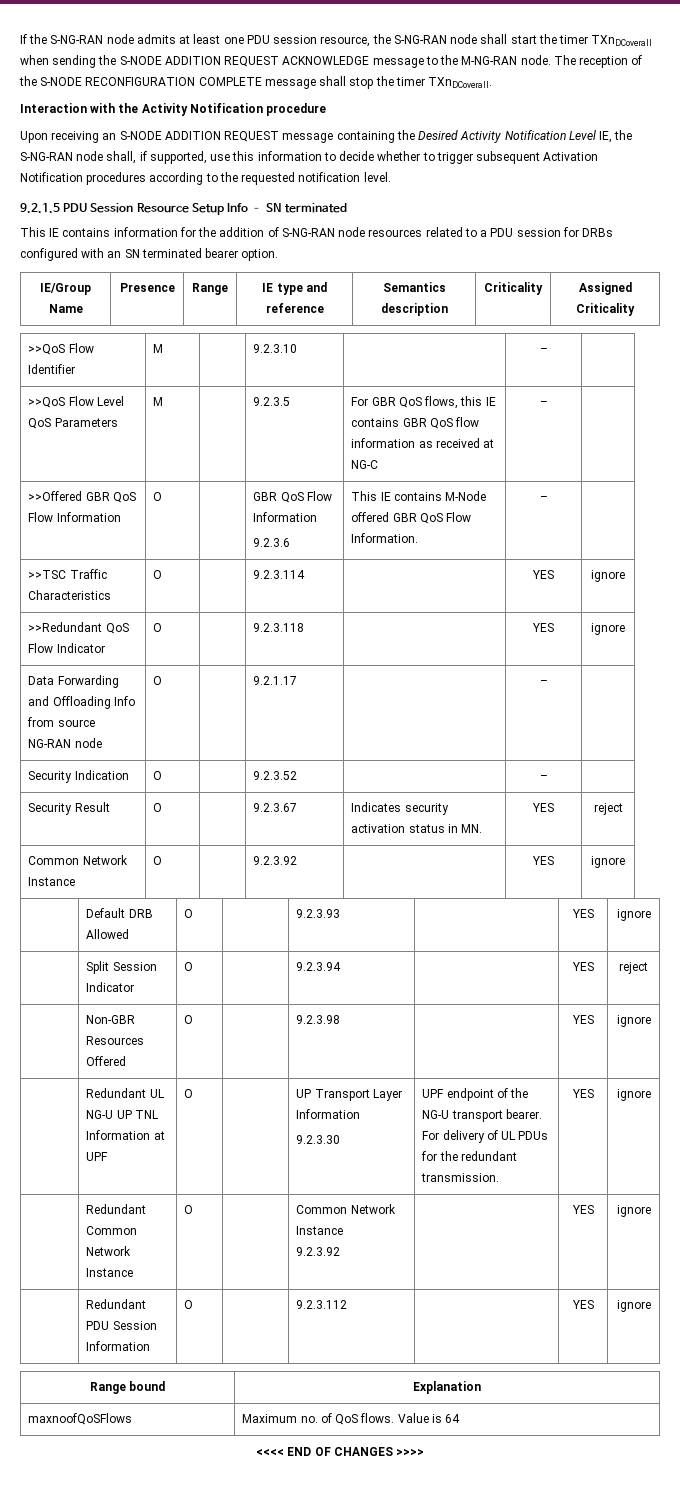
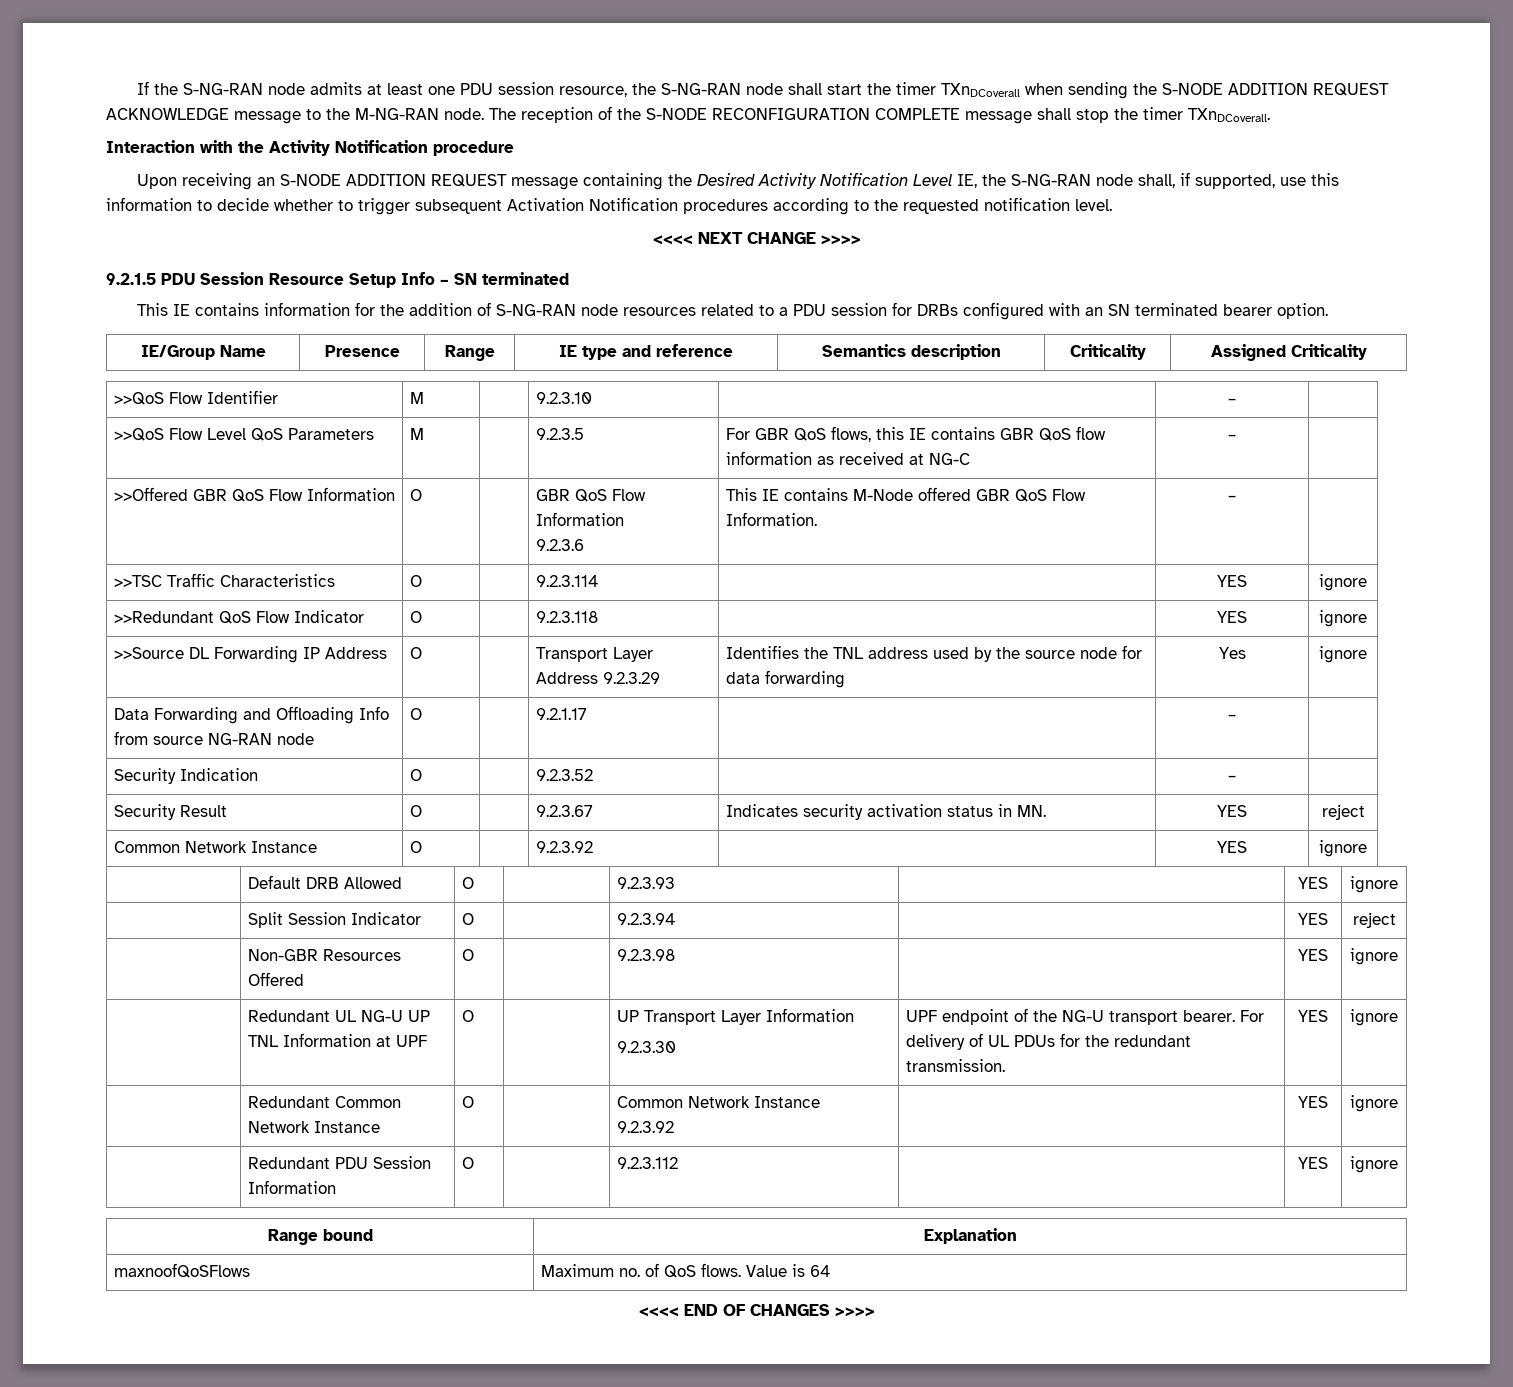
+ <<<< NEXT CHANGE >>>>
+ >>Source DL Forwarding IP Address | O | | Transport Layer Address 9.2.3.29 | Identifies the TNL address used by the source node for data forwarding | Yes | ignore

